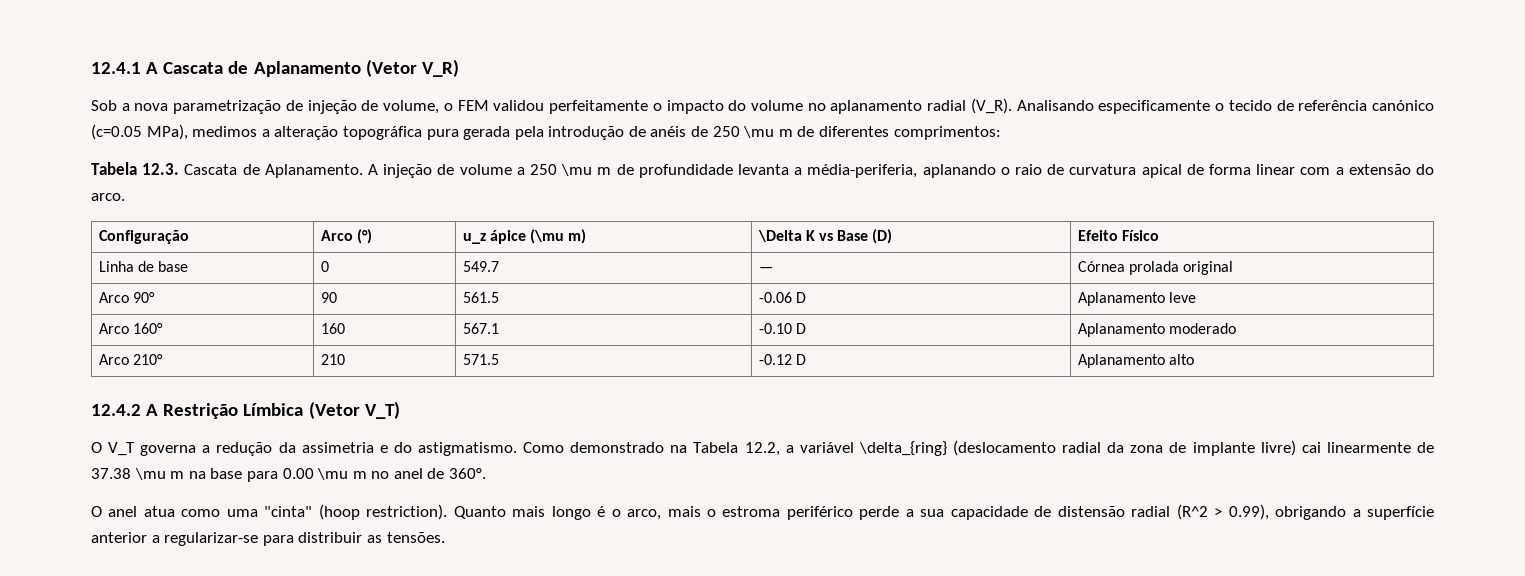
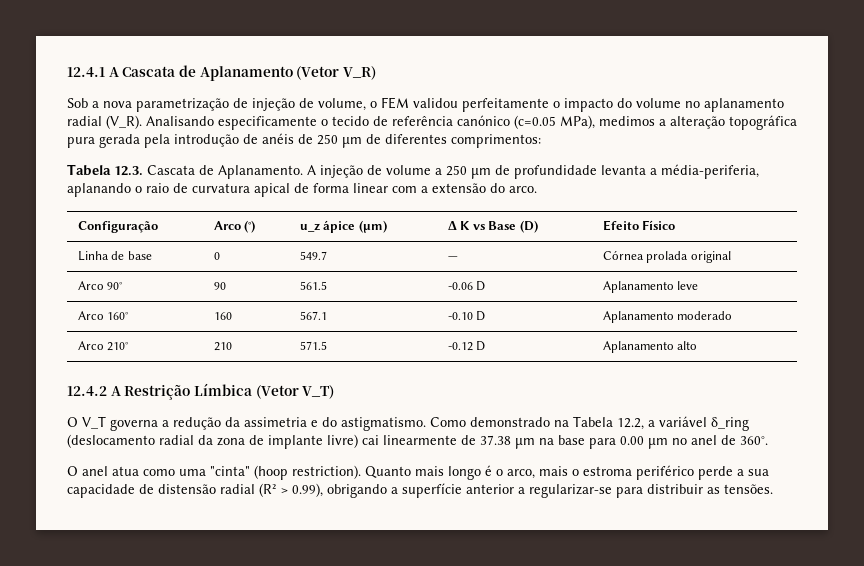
- Analisando especificamente o tecido de referência canónico (c=0.05 MPa), medimos a alteração topográfica pura gerada pela introdução de anéis de 250 \mu m de diferentes comprimentos:
+ Analisando especificamente o tecido de referência canónico (c=0.05 MPa), medimos a alteração topográfica pura gerada pela introdução de anéis de 250 μm de diferentes comprimentos:
- A injeção de volume a 250 \mu m de profundidade levanta a média-periferia, aplanando o raio de curvatura apical de forma linear com a extensão do arco.
+ A injeção de volume a 250 μm de profundidade levanta a média-periferia, aplanando o raio de curvatura apical de forma linear com a extensão do arco.
- Configuração | Arco (°) | u_z ápice (\mu m) | \Delta K vs Base (D) | Efeito Físico
+ Configuração | Arco (°) | u_z ápice (μm) | Δ K vs Base (D) | Efeito Físico
- Como demonstrado na Tabela 12.2, a variável \delta_{ring} (deslocamento radial da zona de implante livre) cai linearmente de 37.38 \mu m na base para 0.00 \mu m no anel de 360°.
+ Como demonstrado na Tabela 12.2, a variável δ_ring (deslocamento radial da zona de implante livre) cai linearmente de 37.38 μm na base para 0.00 μm no anel de 360°.
- Quanto mais longo é o arco, mais o estroma periférico perde a sua capacidade de distensão radial (R^2 > 0.99), obrigando a superfície anterior a regularizar-se para distribuir as tensões.
+ Quanto mais longo é o arco, mais o estroma periférico perde a sua capacidade de distensão radial (R² > 0.99), obrigando a superfície anterior a regularizar-se para distribuir as tensões.

